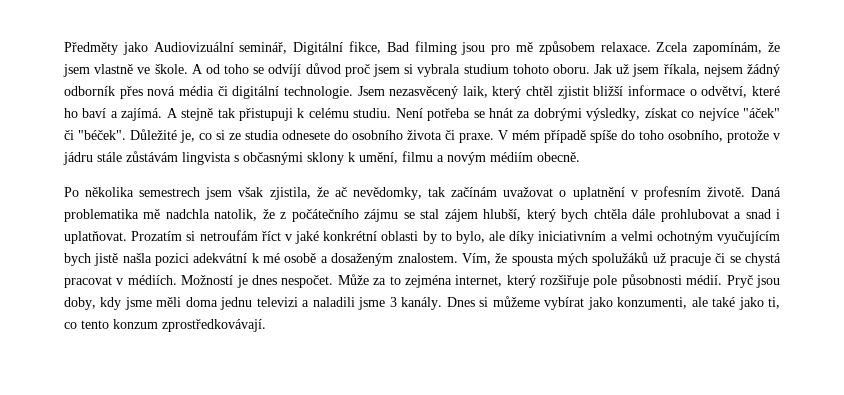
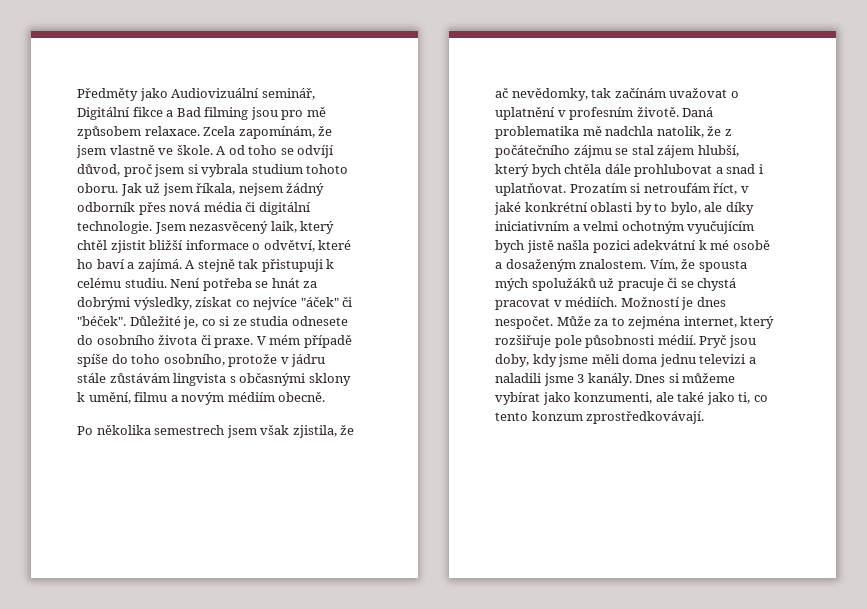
- Předměty jako Audiovizuální seminář, Digitální fikce, Bad filming jsou pro mě způsobem relaxace.
+ Předměty jako Audiovizuální seminář, Digitální fikce a Bad filming jsou pro mě způsobem relaxace.
- A od toho se odvíjí důvod proč jsem si vybrala studium tohoto oboru.
+ A od toho se odvíjí důvod, proč jsem si vybrala studium tohoto oboru.
- Prozatím si netroufám říct v jaké konkrétní oblasti by to bylo, ale díky iniciativním a velmi ochotným vyučujícím bych jistě našla pozici adekvátní k mé osobě a dosaženým znalostem.
+ Prozatím si netroufám říct, v jaké konkrétní oblasti by to bylo, ale díky iniciativním a velmi ochotným vyučujícím bych jistě našla pozici adekvátní k mé osobě a dosaženým znalostem.

